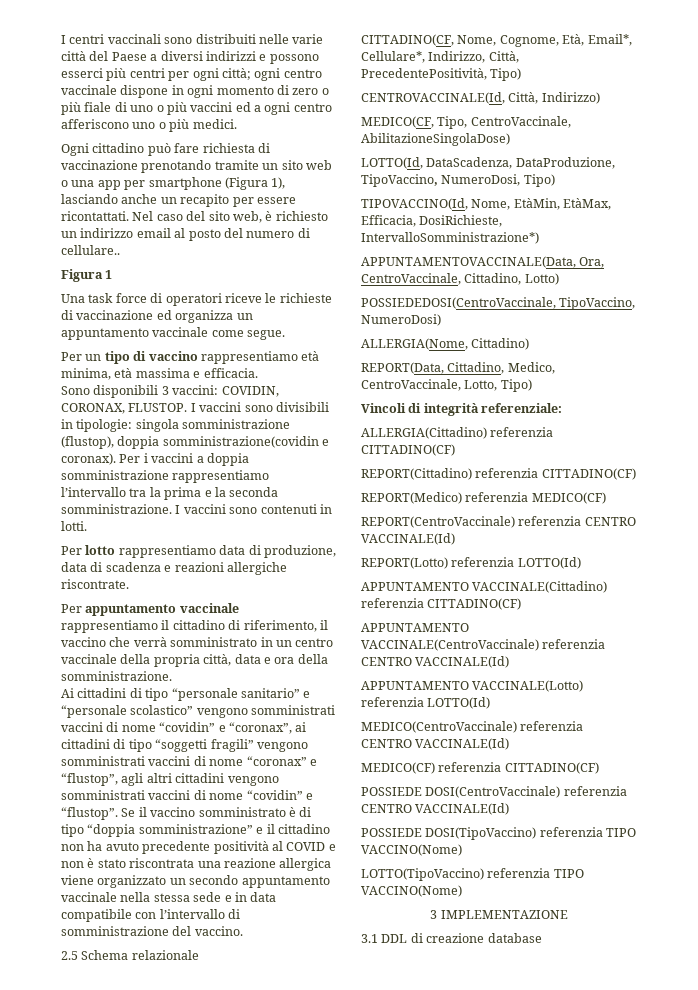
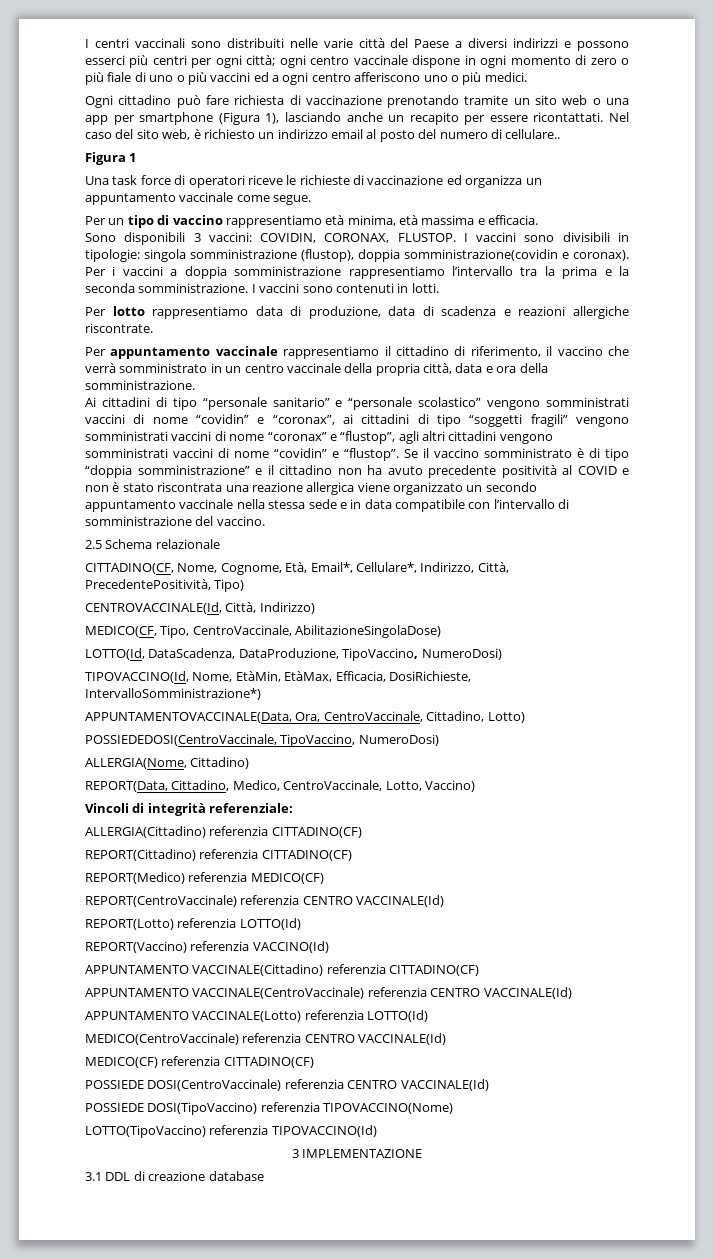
- LOTTO(Id, DataScadenza, DataProduzione, TipoVaccino, NumeroDosi, Tipo)
+ LOTTO(Id, DataScadenza, DataProduzione, TipoVaccino, NumeroDosi)
- REPORT(Data, Cittadino, Medico, CentroVaccinale, Lotto, Tipo)
+ REPORT(Data, Cittadino, Medico, CentroVaccinale, Lotto, Vaccino)
+ REPORT(Vaccino) referenzia VACCINO(Id)
- POSSIEDE DOSI(TipoVaccino) referenzia TIPO VACCINO(Nome)
+ POSSIEDE DOSI(TipoVaccino) referenzia TIPOVACCINO(Nome)
- LOTTO(TipoVaccino) referenzia TIPO VACCINO(Nome)
+ LOTTO(TipoVaccino) referenzia TIPOVACCINO(Id)

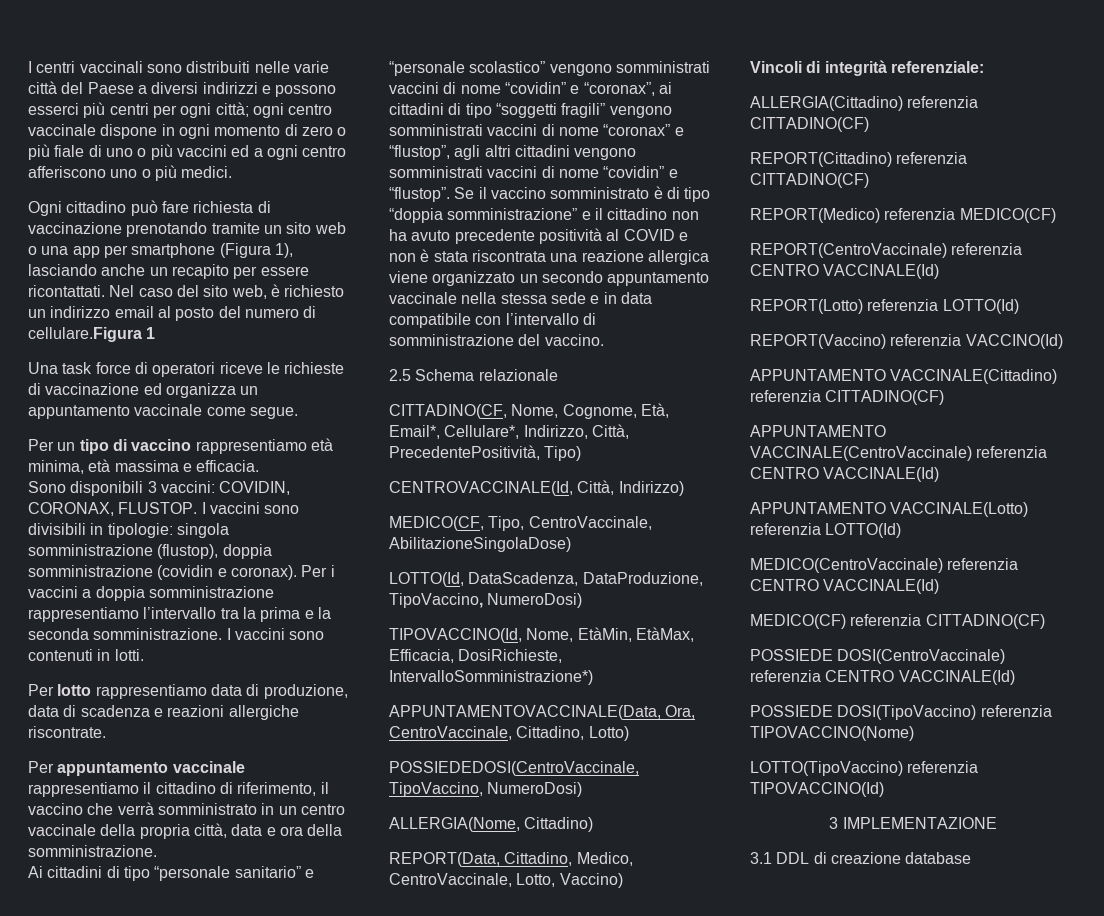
- Nel caso del sito web, è richiesto un indirizzo email al posto del numero di cellulare..
- Figura 1
+ Nel caso del sito web, è richiesto un indirizzo email al posto del numero di cellulare.Figura 1
- I vaccini sono divisibili in tipologie: singola somministrazione (flustop), doppia somministrazione(covidin e coronax).
+ I vaccini sono divisibili in tipologie: singola somministrazione (flustop), doppia somministrazione (covidin e coronax).
- Se il vaccino somministrato è di tipo “doppia somministrazione” e il cittadino non ha avuto precedente positività al COVID e non è stato riscontrata una reazione allergica viene organizzato un secondo appuntamento vaccinale nella stessa sede e in data compatibile con l’intervallo di somministrazione del vaccino.
+ Se il vaccino somministrato è di tipo “doppia somministrazione” e il cittadino non ha avuto precedente positività al COVID e non è stata riscontrata una reazione allergica viene organizzato un secondo appuntamento vaccinale nella stessa sede e in data compatibile con l’intervallo di somministrazione del vaccino.

